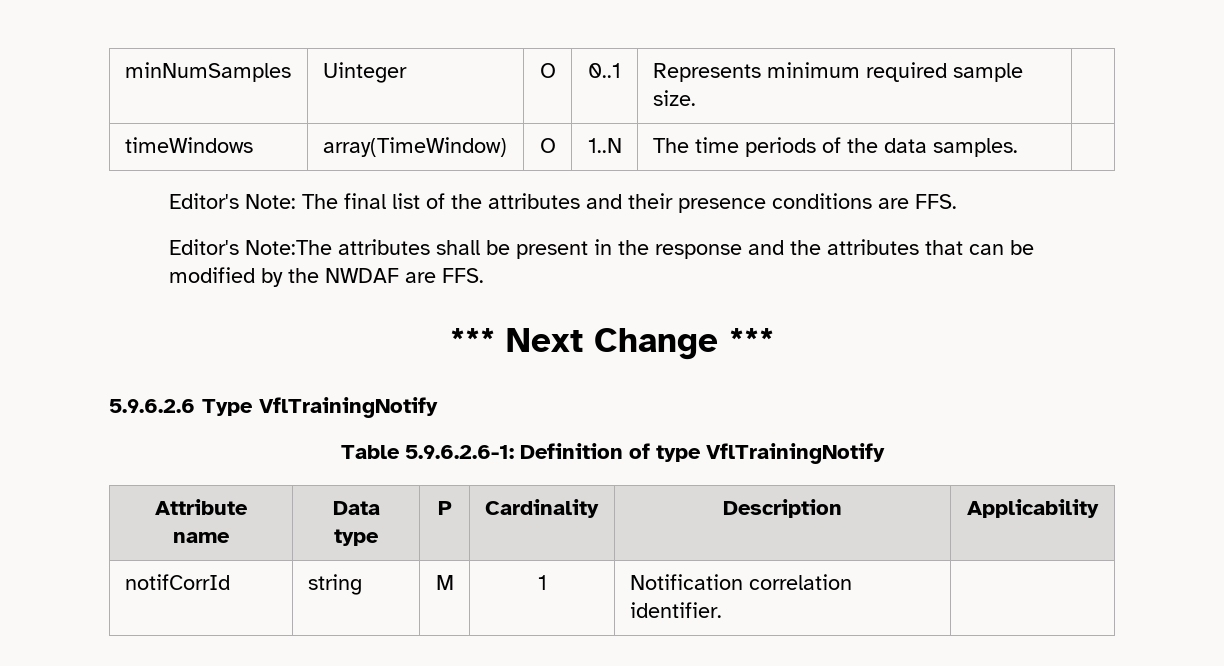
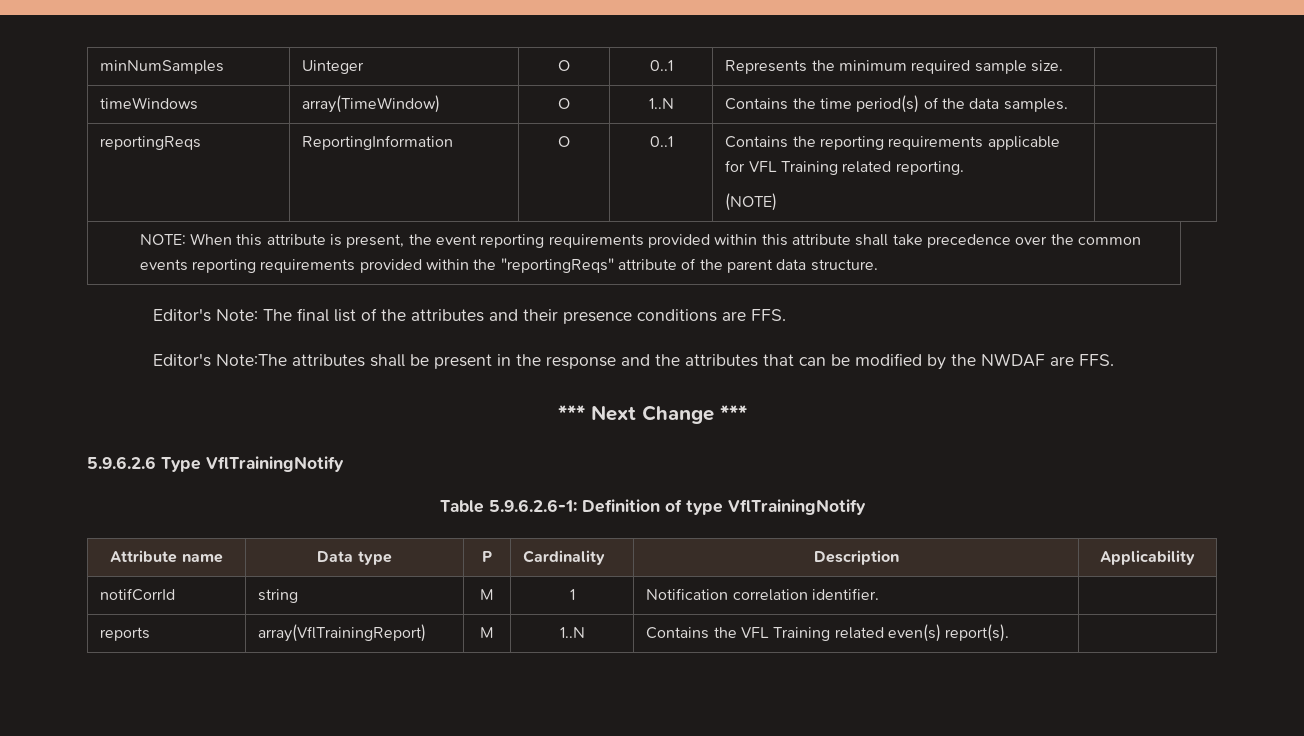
- minNumSamples | Uinteger | O | 0..1 | Represents minimum required sample size. |
+ minNumSamples | Uinteger | O | 0..1 | Represents the minimum required sample size. |
- timeWindows | array(TimeWindow) | O | 1..N | The time periods of the data samples. |
+ timeWindows | array(TimeWindow) | O | 1..N | Contains the time period(s) of the data samples. |
+ reportingReqs | ReportingInformation | O | 0..1 | Contains the reporting requirements applicable for VFL Training related reporting.
+ (NOTE) |
+ NOTE: When this attribute is present, the event reporting requirements provided within this attribute shall take precedence over the common events reporting requirements provided within the "reportingReqs" attribute of the parent data structure.
+ reports | array(VflTrainingReport) | M | 1..N | Contains the VFL Training related even(s) report(s). |

